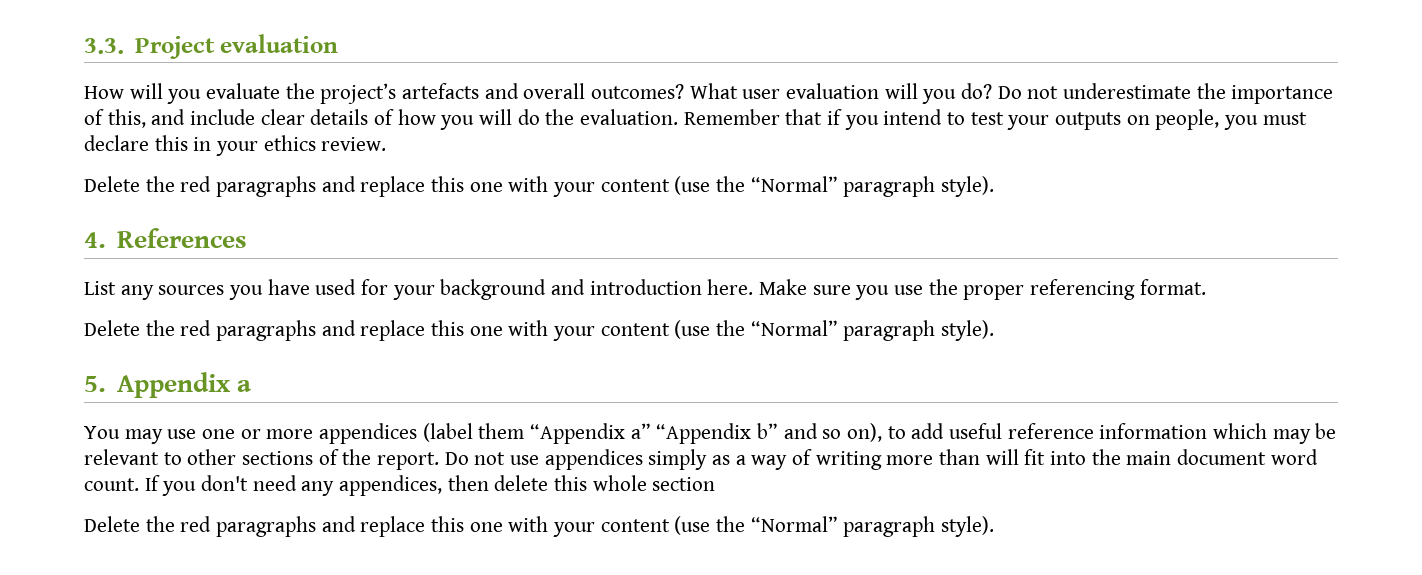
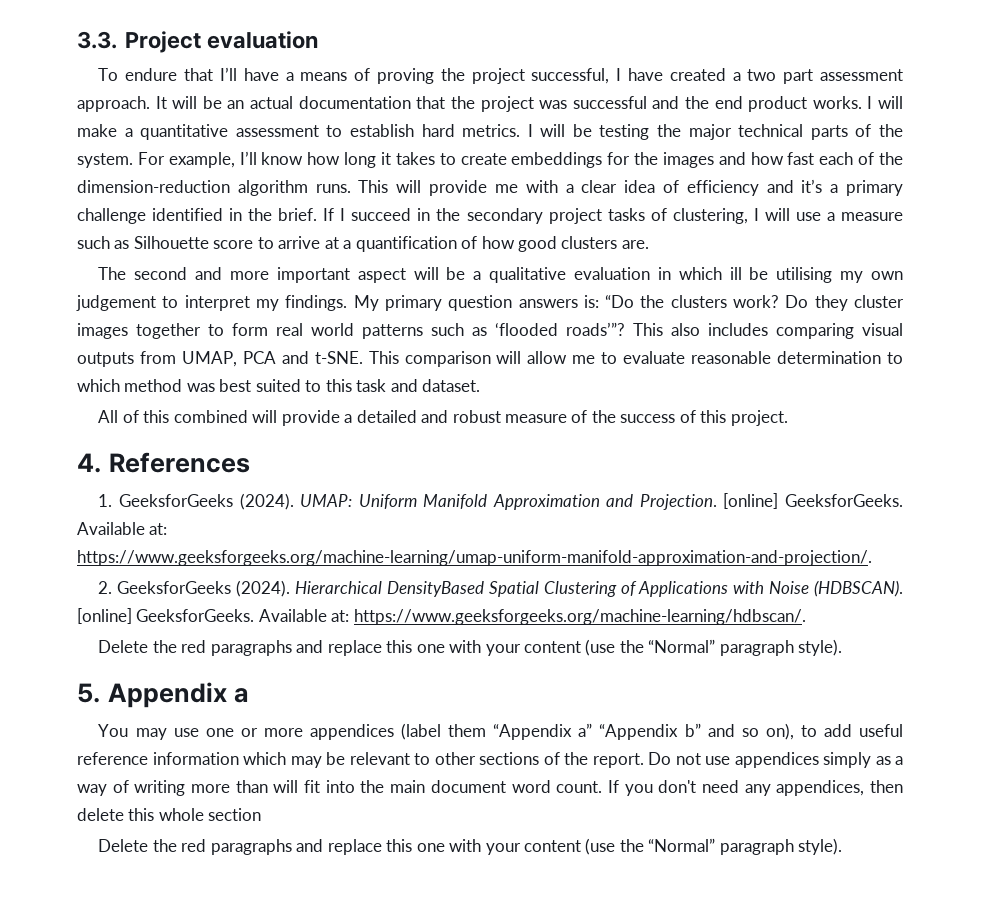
- How will you evaluate the project’s artefacts and overall outcomes? What user evaluation will you do? Do not underestimate the importance of this, and include clear details of how you will do the evaluation. Remember that if you intend to test your outputs on people, you must declare this in your ethics review.
- Delete the red paragraphs and replace this one with your content (use the “Normal” paragraph style).
+ To endure that I’ll have a means of proving the project successful, I have created a two part assessment approach. It will be an actual documentation that the project was successful and the end product works. I will make a quantitative assessment to establish hard metrics. I will be testing the major technical parts of the system. For example, I’ll know how long it takes to create embeddings for the images and how fast each of the dimension-reduction algorithm runs. This will provide me with a clear idea of efficiency and it’s a primary challenge identified in the brief. If I succeed in the secondary project tasks of clustering, I will use a measure such as Silhouette score to arrive at a quantification of how good clusters are.
+ The second and more important aspect will be a qualitative evaluation in which ill be utilising my own judgement to interpret my findings. My primary question answers is: “Do the clusters work? Do they cluster images together to form real world patterns such as ‘flooded roads’”? This also includes comparing visual outputs from UMAP, PCA and t-SNE. This comparison will allow me to evaluate reasonable determination to which method was best suited to this task and dataset.
+ All of this combined will provide a detailed and robust measure of the success of this project.
  4. References
- List any sources you have used for your background and introduction here. Make sure you use the proper referencing format.
+ 1. GeeksforGeeks (2024). UMAP: Uniform Manifold Approximation and Projection. [online] GeeksforGeeks. Available at: https://www.geeksforgeeks.org/machine-learning/umap-uniform-manifold-approximation-and-projection/.
+ 2. GeeksforGeeks (2024). Hierarchical DensityBased Spatial Clustering of Applications with Noise (HDBSCAN). [online] GeeksforGeeks. Available at: https://www.geeksforgeeks.org/machine-learning/hdbscan/.

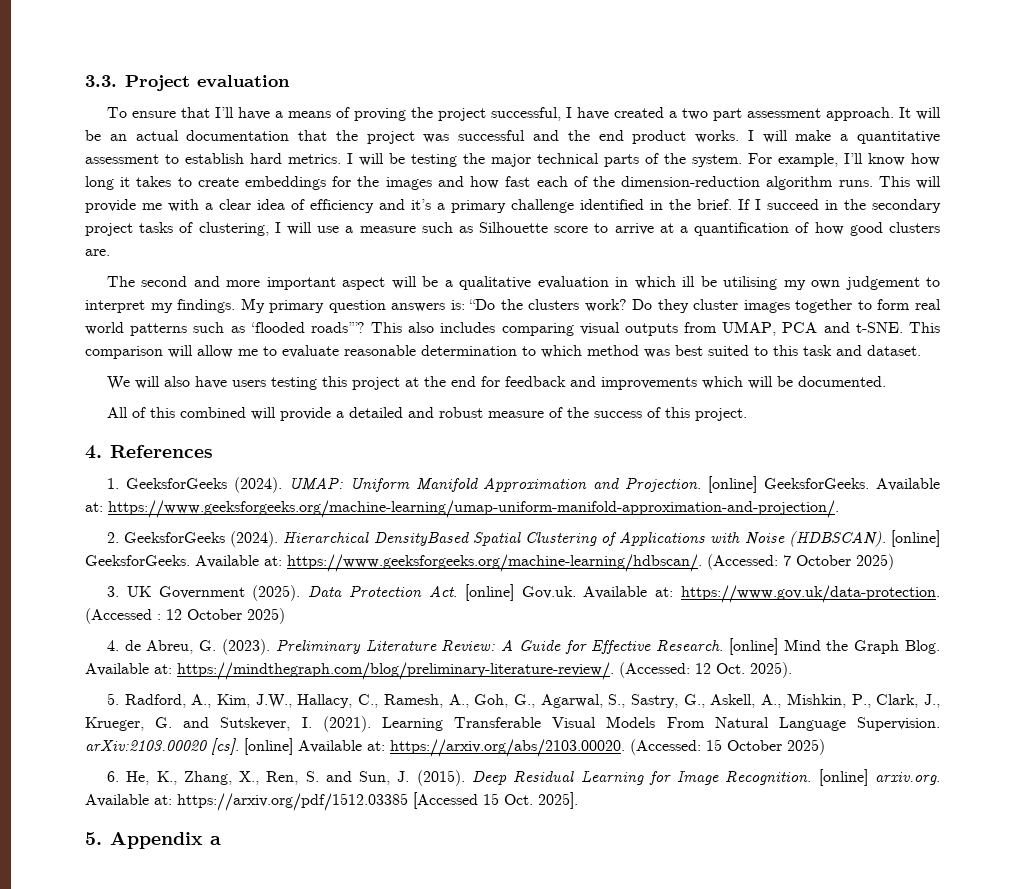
- To endure that I’ll have a means of proving the project successful, I have created a two part assessment approach.
+ To ensure that I’ll have a means of proving the project successful, I have created a two part assessment approach.
+ We will also have users testing this project at the end for feedback and improvements which will be documented.
- Available at: https://www.geeksforgeeks.org/machine-learning/hdbscan/.
- Delete the red paragraphs and replace this one with your content (use the “Normal” paragraph style).
+ Available at: https://www.geeksforgeeks.org/machine-learning/hdbscan/. (Accessed: 7 October 2025)
+ 3. UK Government (2025). Data Protection Act. [online] Gov.uk. Available at: https://www.gov.uk/data-protection. (Accessed : 12 October 2025)
+ 4. de Abreu, G. (2023). Preliminary Literature Review: A Guide for Effective Research. [online] Mind the Graph Blog. Available at: https://mindthegraph.com/blog/preliminary-literature-review/. (Accessed: 12 Oct. 2025).
+ 5. Radford, A., Kim, J.W., Hallacy, C., Ramesh, A., Goh, G., Agarwal, S., Sastry, G., Askell, A., Mishkin, P., Clark, J., Krueger, G. and Sutskever, I. (2021). Learning Transferable Visual Models From Natural Language Supervision. arXiv:2103.00020 [cs]. [online] Available at: https://arxiv.org/abs/2103.00020. (Accessed: 15 October 2025)
+ 6. He, K., Zhang, X., Ren, S. and Sun, J. (2015). Deep Residual Learning for Image Recognition. [online] arxiv.org. Available at: https://arxiv.org/pdf/1512.03385 [Accessed 15 Oct. 2025].
  5. Appendix a
- You may use one or more appendices (label them “Appendix a” “Appendix b” and so on), to add useful reference information which may be relevant to other sections of the report. Do not use appendices simply as a way of writing more than will fit into the main document word count. If you don't need any appendices, then delete this whole section
- Delete the red paragraphs and replace this one with your content (use the “Normal” paragraph style).

